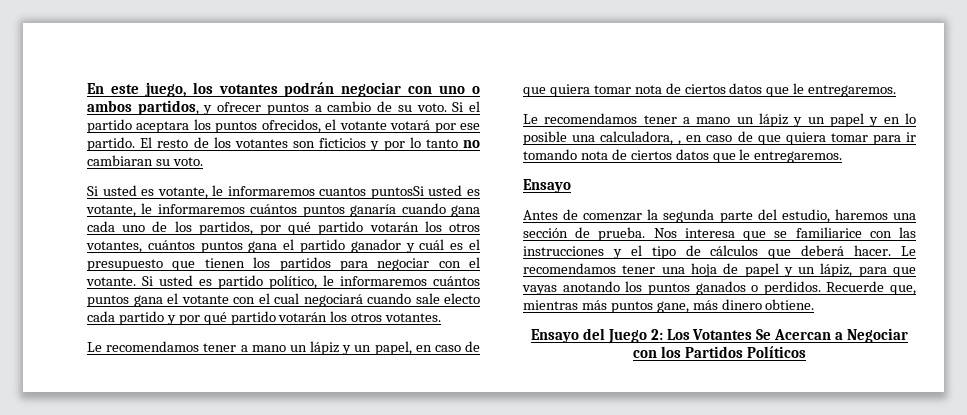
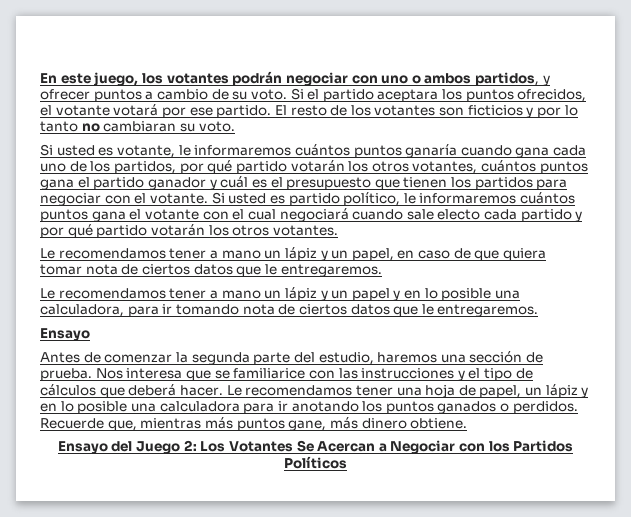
- Si usted es votante, le informaremos cuantos puntosSi usted es votante, le informaremos cuántos puntos ganaría cuando gana cada uno de los partidos, por qué partido votarán los otros votantes, cuántos puntos gana el partido ganador y cuál es el presupuesto que tienen los partidos para negociar con el votante.
+ Si usted es votante, le informaremos cuántos puntos ganaría cuando gana cada uno de los partidos, por qué partido votarán los otros votantes, cuántos puntos gana el partido ganador y cuál es el presupuesto que tienen los partidos para negociar con el votante.
- Le recomendamos tener a mano un lápiz y un papel y en lo posible una calculadora, , en caso de que quiera tomar para ir tomando nota de ciertos datos que le entregaremos.
+ Le recomendamos tener a mano un lápiz y un papel y en lo posible una calculadora, para ir tomando nota de ciertos datos que le entregaremos.
- Le recomendamos tener una hoja de papel y un lápiz, para que vayas anotando los puntos ganados o perdidos.
+ Le recomendamos tener una hoja de papel, un lápiz y en lo posible una calculadora para ir anotando los puntos ganados o perdidos.

